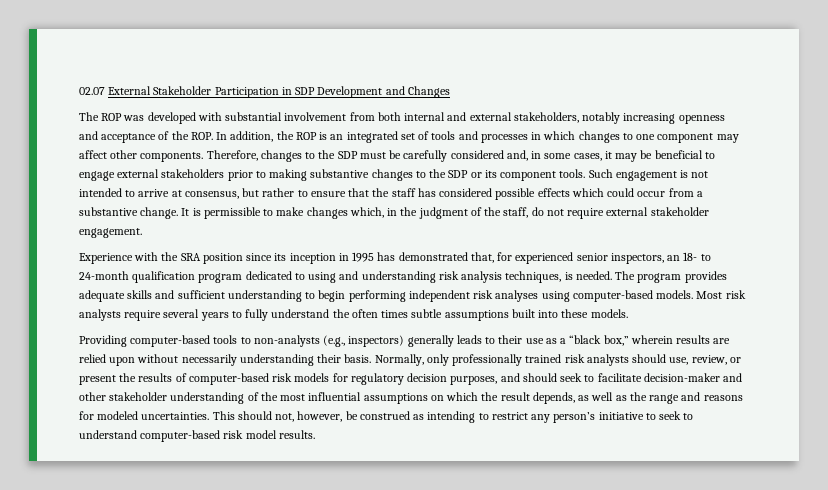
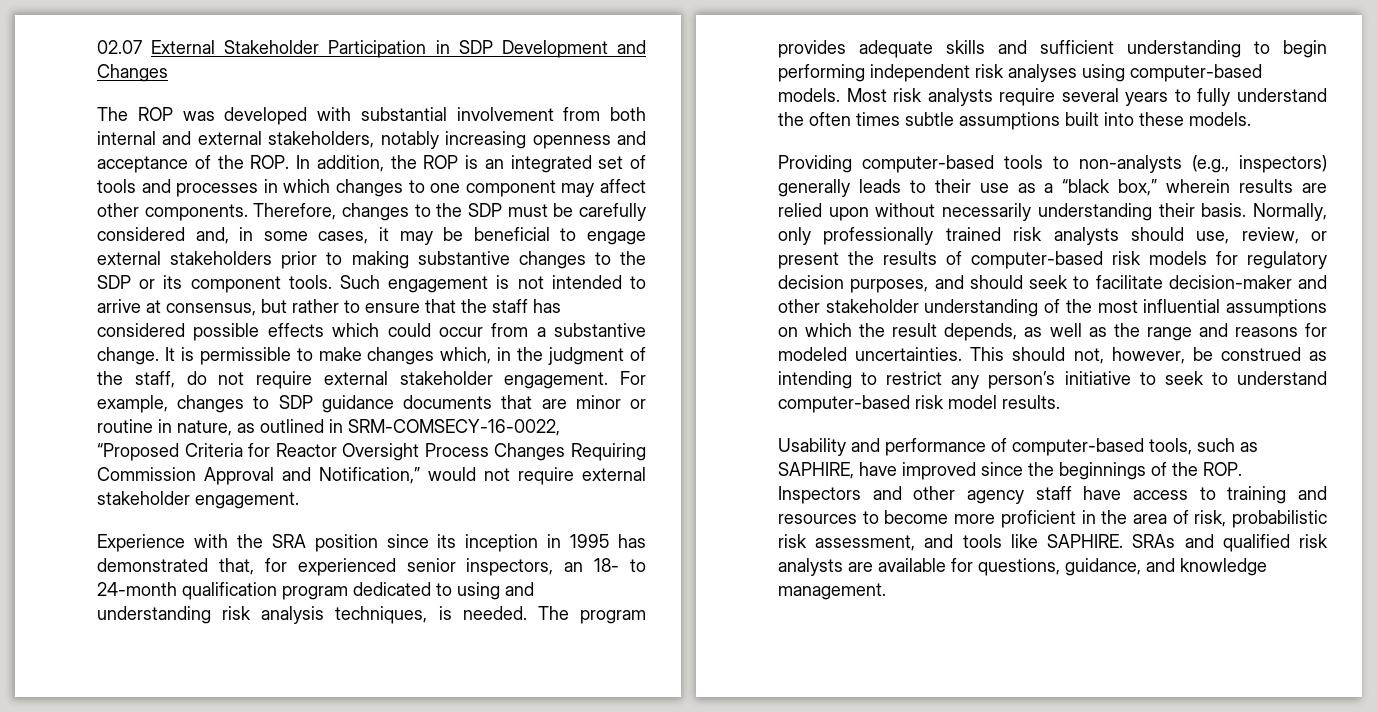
+ For example, changes to SDP guidance documents that are minor or routine in nature, as outlined in SRM-COMSECY-16-0022, “Proposed Criteria for Reactor Oversight Process Changes Requiring Commission Approval and Notification,” would not require external stakeholder engagement.
+ Usability and performance of computer-based tools, such as SAPHIRE, have improved since the beginnings of the ROP. Inspectors and other agency staff have access to training and resources to become more proficient in the area of risk, probabilistic risk assessment, and tools like SAPHIRE. SRAs and qualified risk analysts are available for questions, guidance, and knowledge management.

